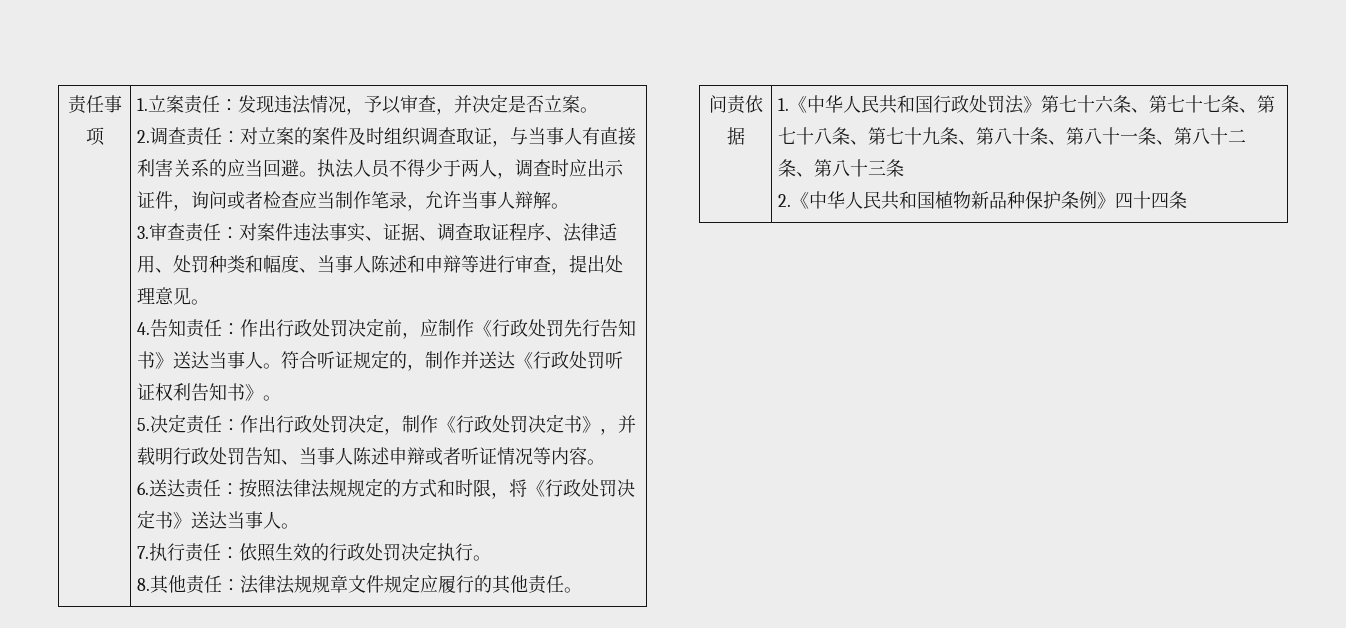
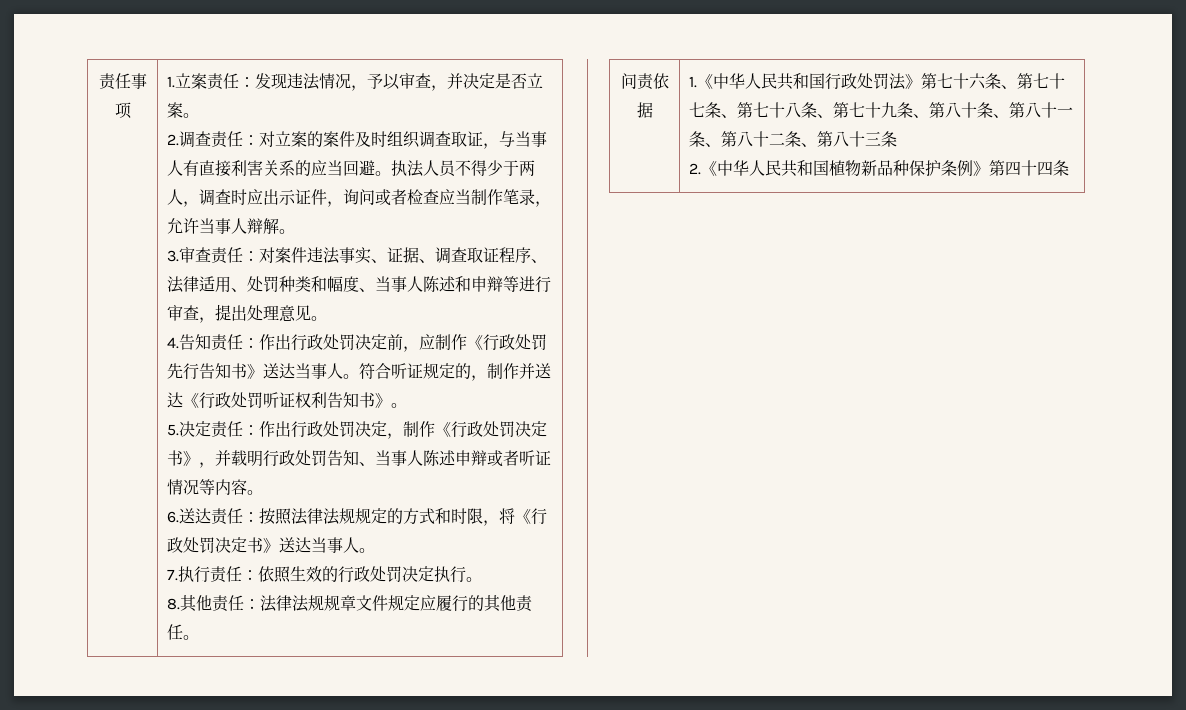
- 2.《中华人民共和国植物新品种保护条例》四十四条
+ 2.《中华人民共和国植物新品种保护条例》第四十四条

